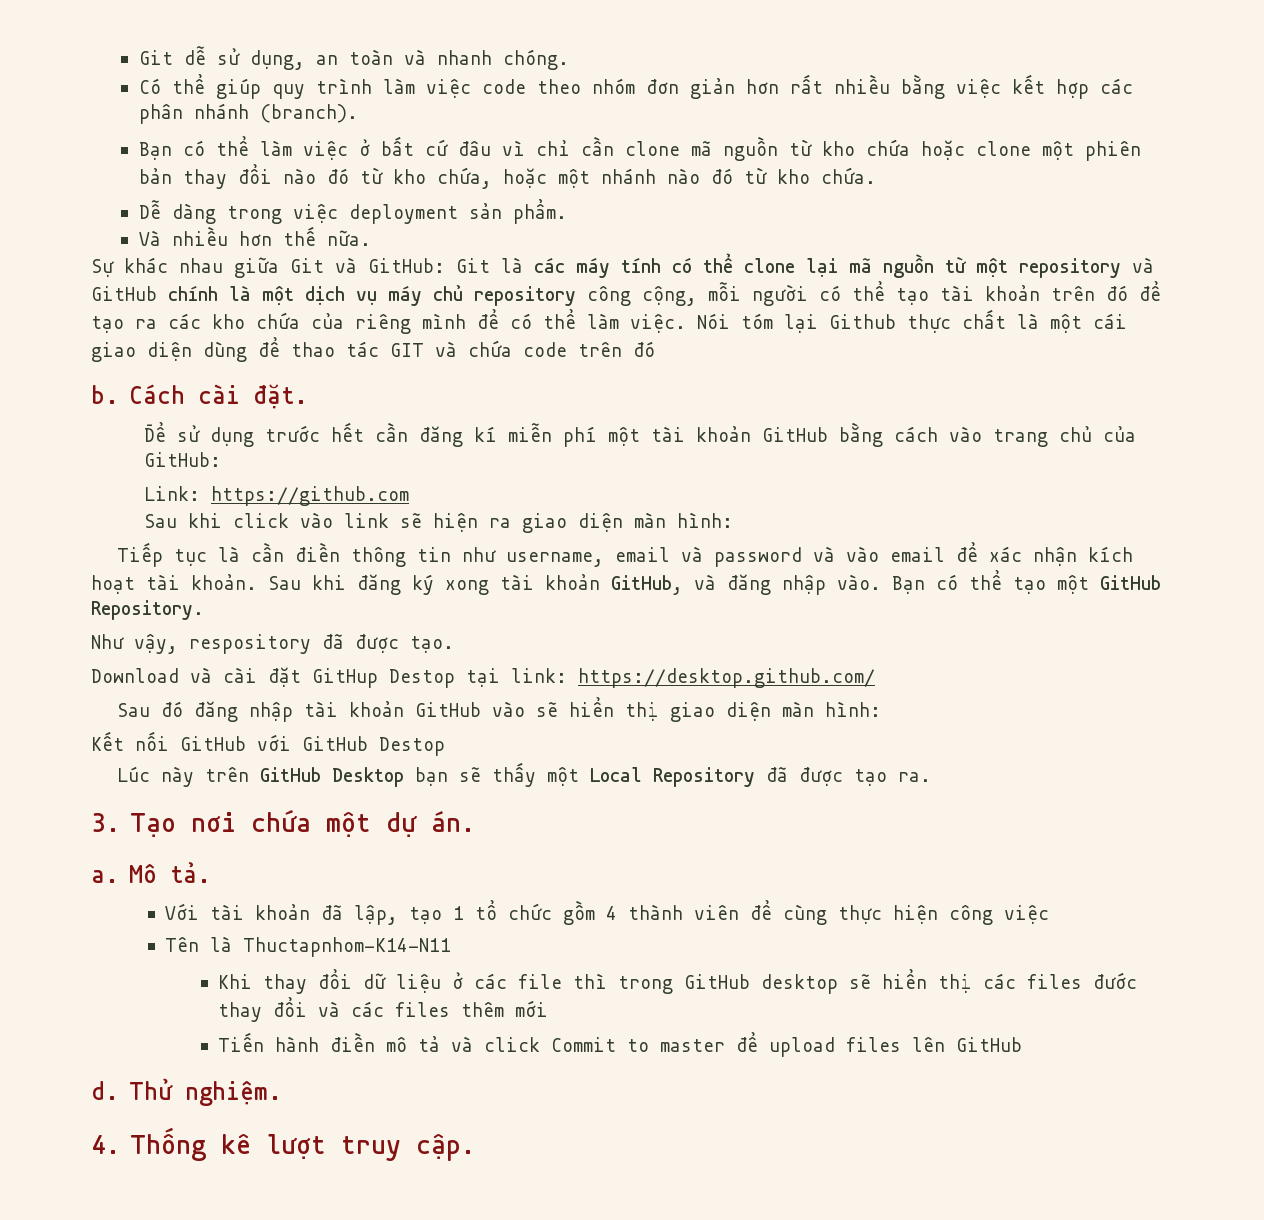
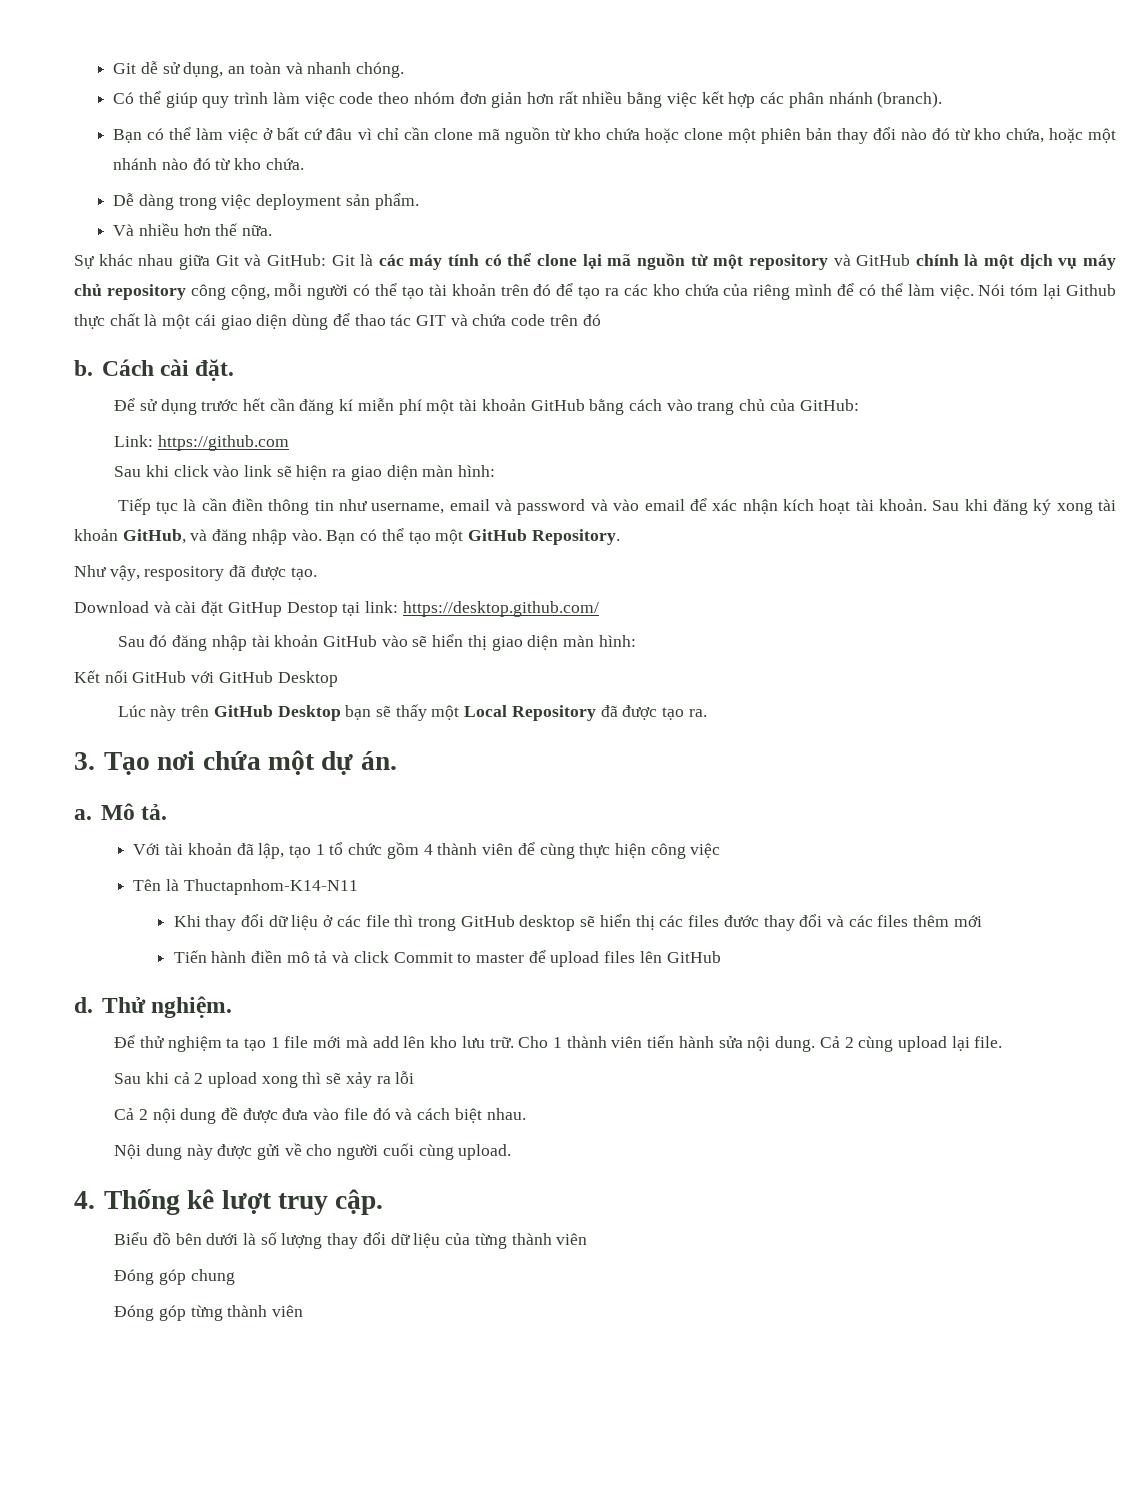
- Kết nối GitHub với GitHub Destop
+ Kết nối GitHub với GitHub Desktop
+ Để thử nghiệm ta tạo 1 file mới mà add lên kho lưu trữ. Cho 1 thành viên tiến hành sửa nội dung. Cả 2 cùng upload lại file.
+ Sau khi cả 2 upload xong thì sẽ xảy ra lỗi
+ Cả 2 nội dung đề được đưa vào file đó và cách biệt nhau.
+ Nội dung này được gửi về cho người cuối cùng upload.
+ Biểu đồ bên dưới là số lượng thay đổi dữ liệu của từng thành viên
+ Đóng góp chung
+ Đóng góp từng thành viên

